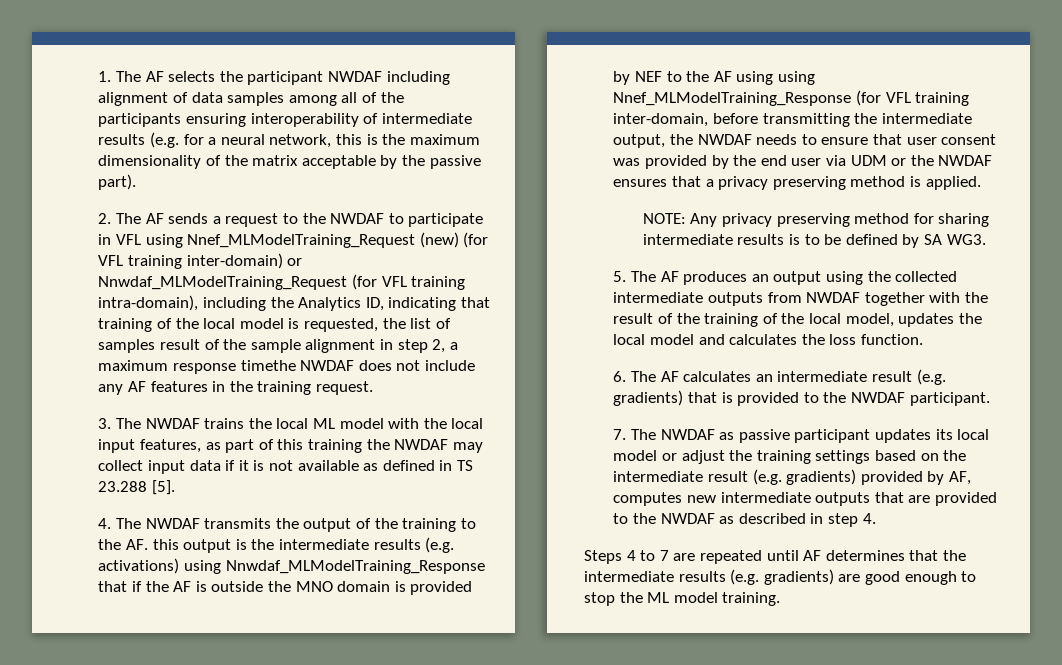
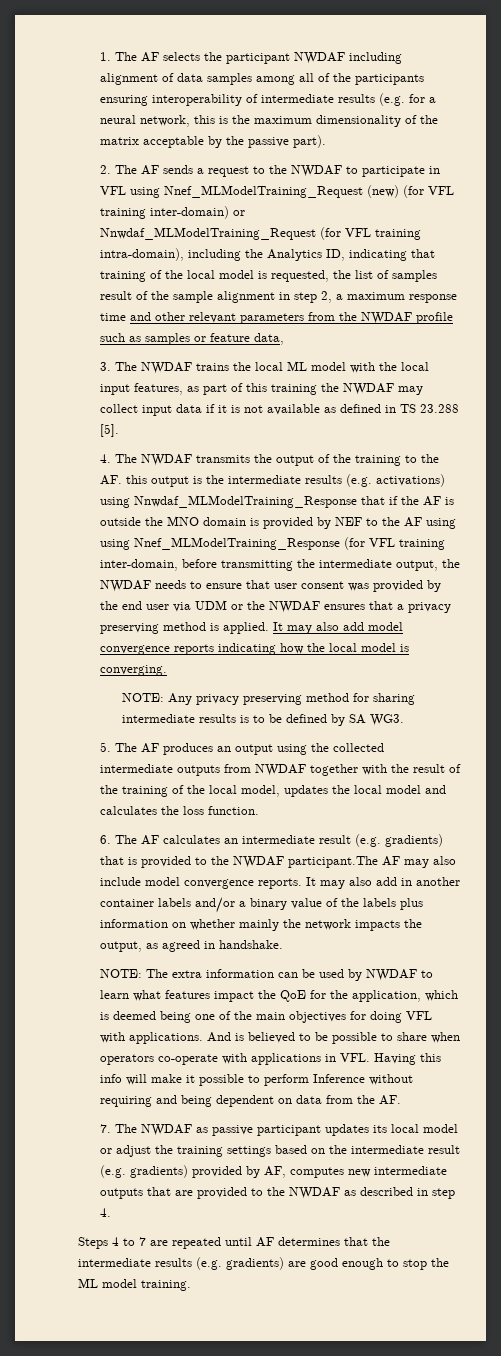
- 2. The AF sends a request to the NWDAF to participate in VFL using Nnef_MLModelTraining_Request (new) (for VFL training inter-domain) or Nnwdaf_MLModelTraining_Request (for VFL training intra-domain), including the Analytics ID, indicating that training of the local model is requested, the list of samples result of the sample alignment in step 2, a maximum response timethe NWDAF does not include any AF features in the training request.
+ 2. The AF sends a request to the NWDAF to participate in VFL using Nnef_MLModelTraining_Request (new) (for VFL training inter-domain) or Nnwdaf_MLModelTraining_Request (for VFL training intra-domain), including the Analytics ID, indicating that training of the local model is requested, the list of samples result of the sample alignment in step 2, a maximum response time and other relevant parameters from the NWDAF profile such as samples or feature data,
+ It may also add model convergence reports indicating how the local model is converging.
- 6. The AF calculates an intermediate result (e.g. gradients) that is provided to the NWDAF participant.
+ 6. The AF calculates an intermediate result (e.g. gradients) that is provided to the NWDAF participant.The AF may also include model convergence reports. It may also add in another container labels and/or a binary value of the labels plus information on whether mainly the network impacts the output, as agreed in handshake.
+ NOTE: The extra information can be used by NWDAF to learn what features impact the QoE for the application, which is deemed being one of the main objectives for doing VFL with applications. And is believed to be possible to share when operators co-operate with applications in VFL. Having this info will make it possible to perform Inference without requiring and being dependent on data from the AF.

